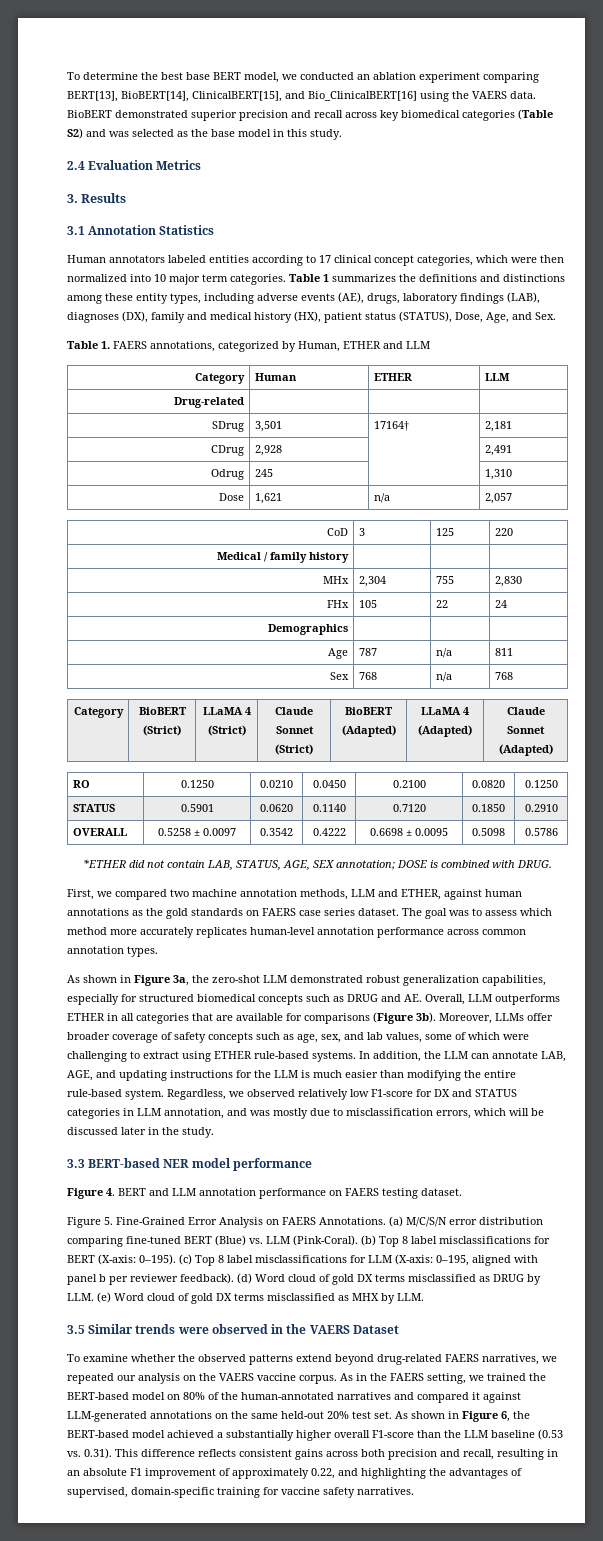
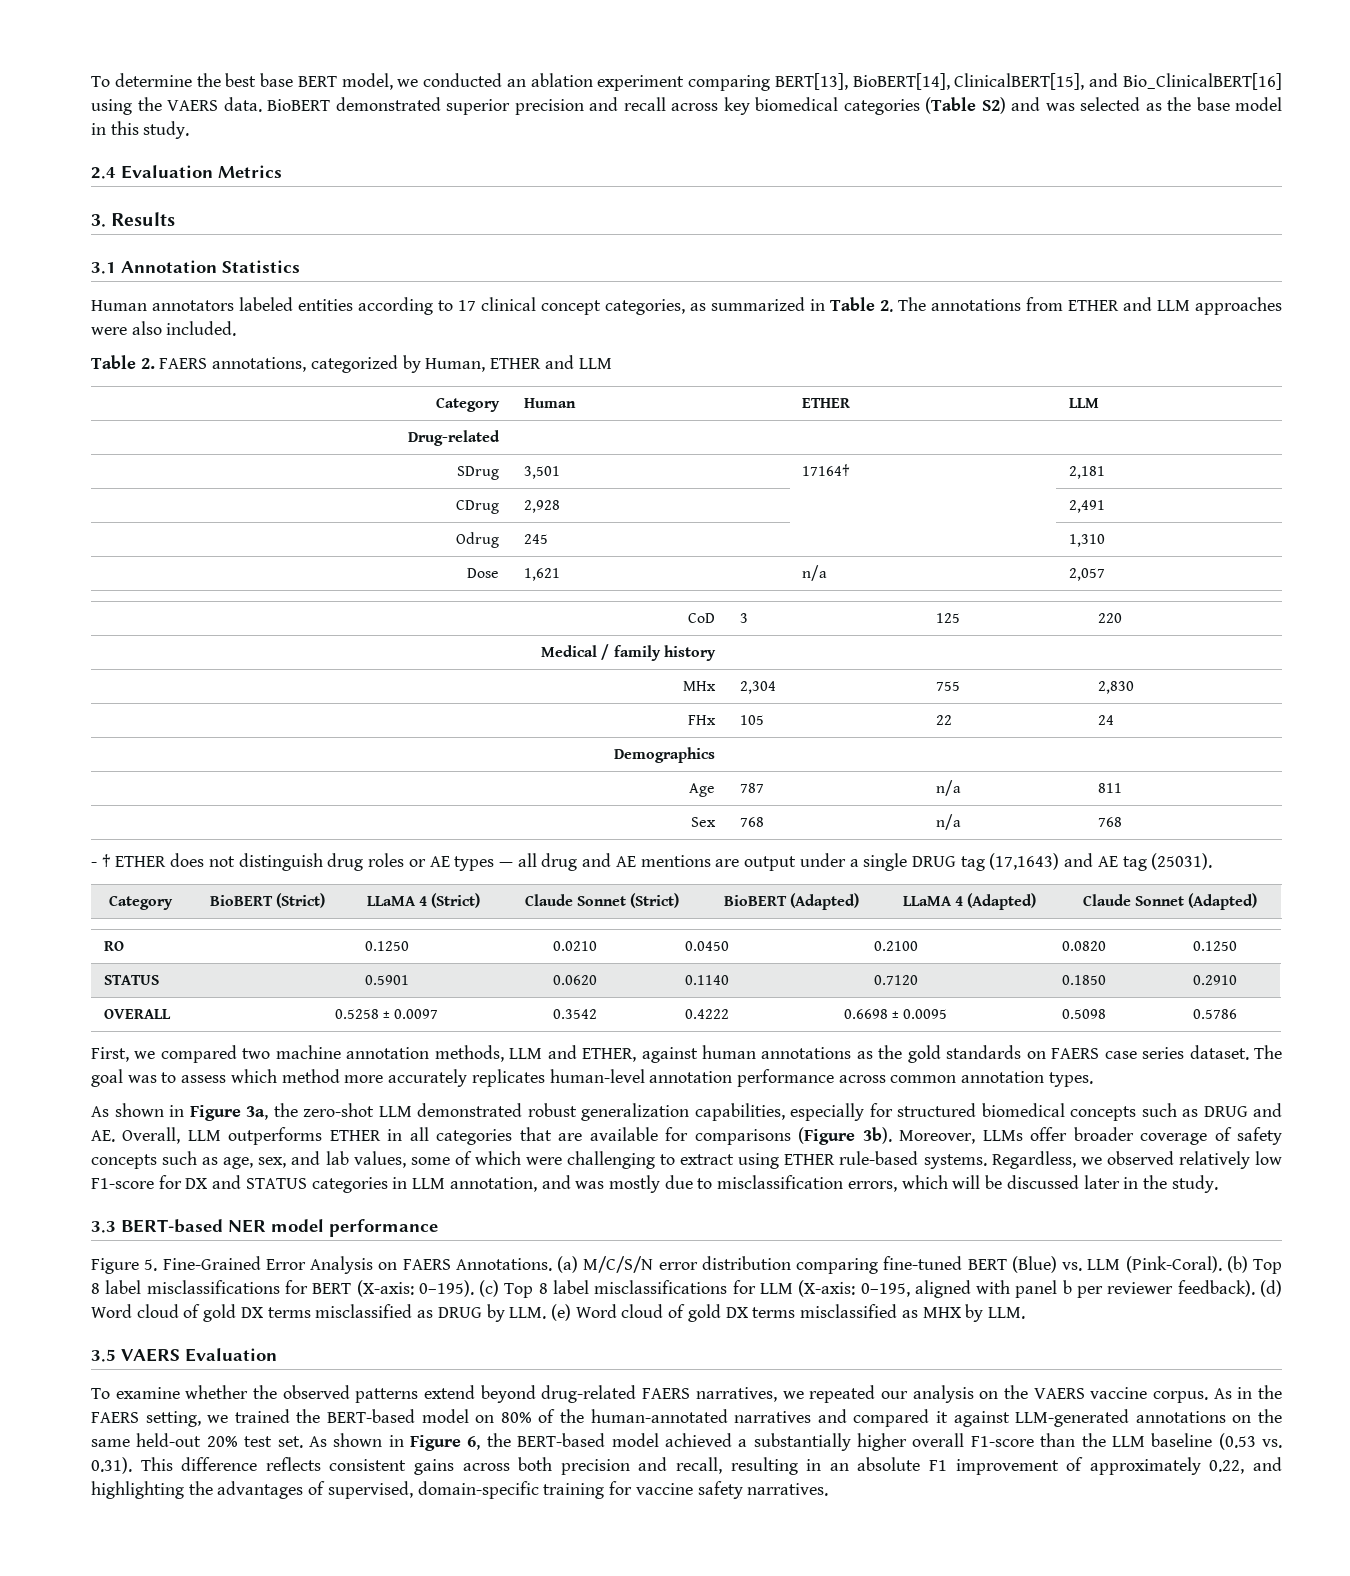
- Human annotators labeled entities according to 17 clinical concept categories, which were then normalized into 10 major term categories. Table 1 summarizes the definitions and distinctions among these entity types, including adverse events (AE), drugs, laboratory findings (LAB), diagnoses (DX), family and medical history (HX), patient status (STATUS), Dose, Age, and Sex.
- Table 1. FAERS annotations, categorized by Human, ETHER and LLM
+ Human annotators labeled entities according to 17 clinical concept categories, as summarized in Table 2. The annotations from ETHER and LLM approaches were also included.
+ Table 2. FAERS annotations, categorized by Human, ETHER and LLM
+ - † ETHER does not distinguish drug roles or AE types — all drug and AE mentions are output under a single DRUG tag (17,1643) and AE tag (25031).
- *ETHER did not contain LAB, STATUS, AGE, SEX annotation; DOSE is combined with DRUG.
- In addition, the LLM can annotate LAB, AGE, and updating instructions for the LLM is much easier than modifying the entire rule-based system.
- Figure 4. BERT and LLM annotation performance on FAERS testing dataset.
- 3.5 Similar trends were observed in the VAERS Dataset
+ 3.5 VAERS Evaluation

